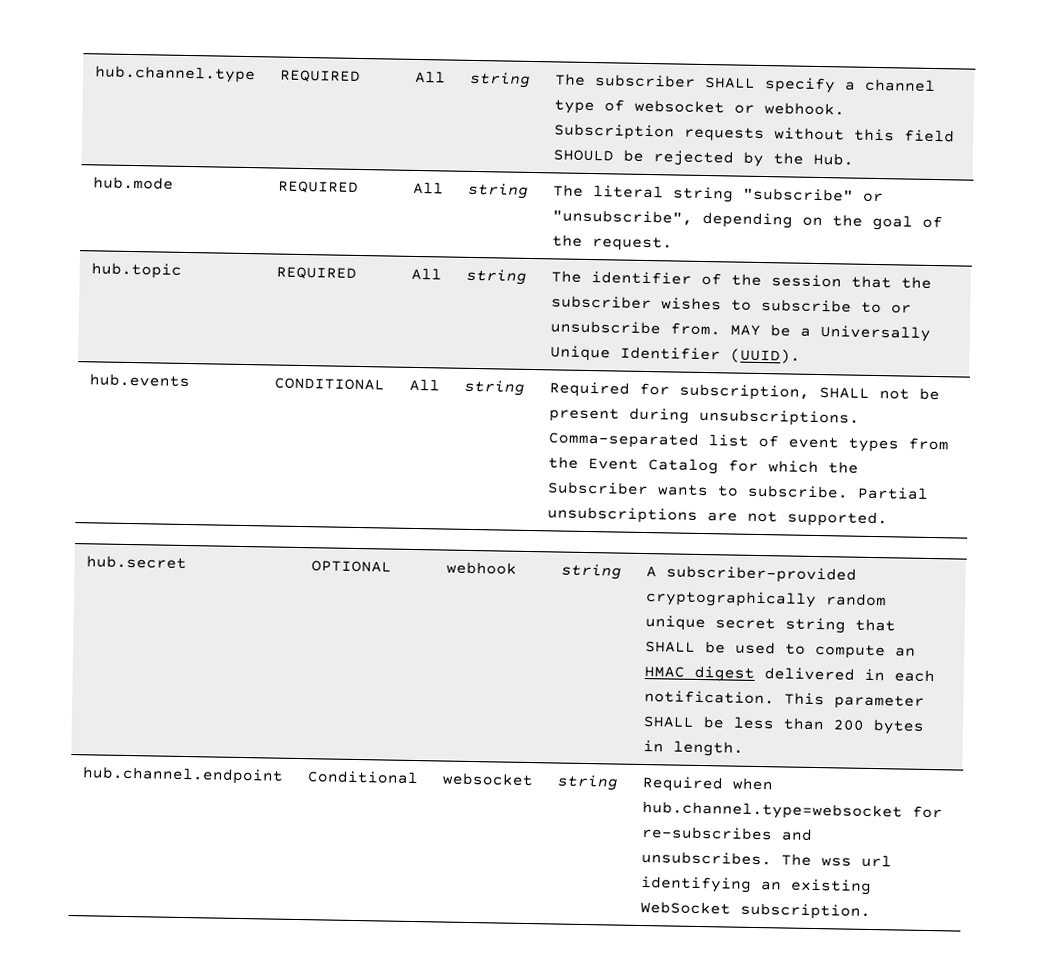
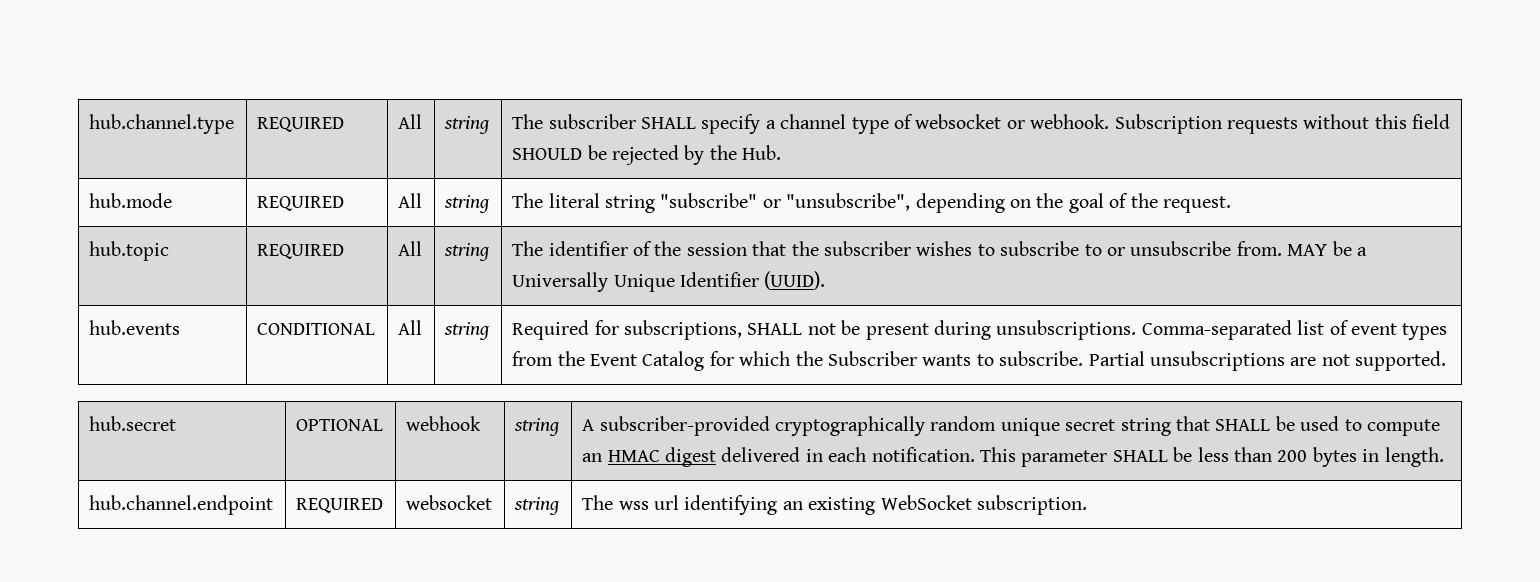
- hub.events | CONDITIONAL | All | string | Required for subscription, SHALL not be present during unsubscriptions. Comma-separated list of event types from the Event Catalog for which the Subscriber wants to subscribe. Partial unsubscriptions are not supported.
+ hub.events | CONDITIONAL | All | string | Required for subscriptions, SHALL not be present during unsubscriptions. Comma-separated list of event types from the Event Catalog for which the Subscriber wants to subscribe. Partial unsubscriptions are not supported.
- hub.channel.endpoint | Conditional | websocket | string | Required when hub.channel.type=websocket for re-subscribes and unsubscribes. The wss url identifying an existing WebSocket subscription.
+ hub.channel.endpoint | REQUIRED | websocket | string | The wss url identifying an existing WebSocket subscription.

